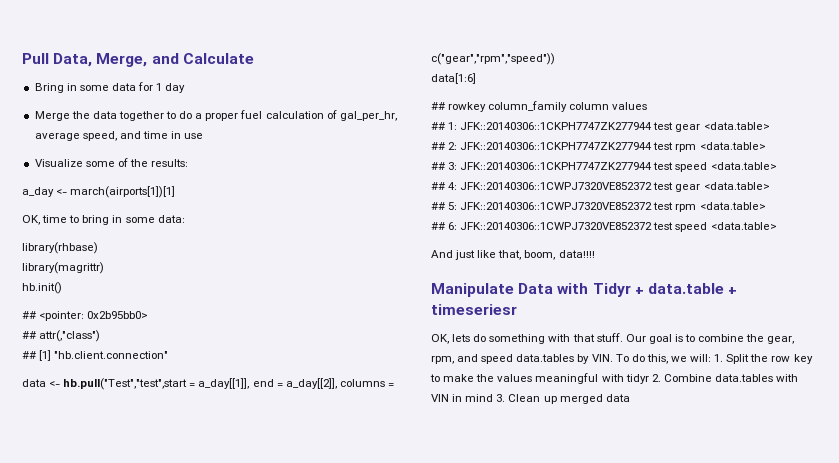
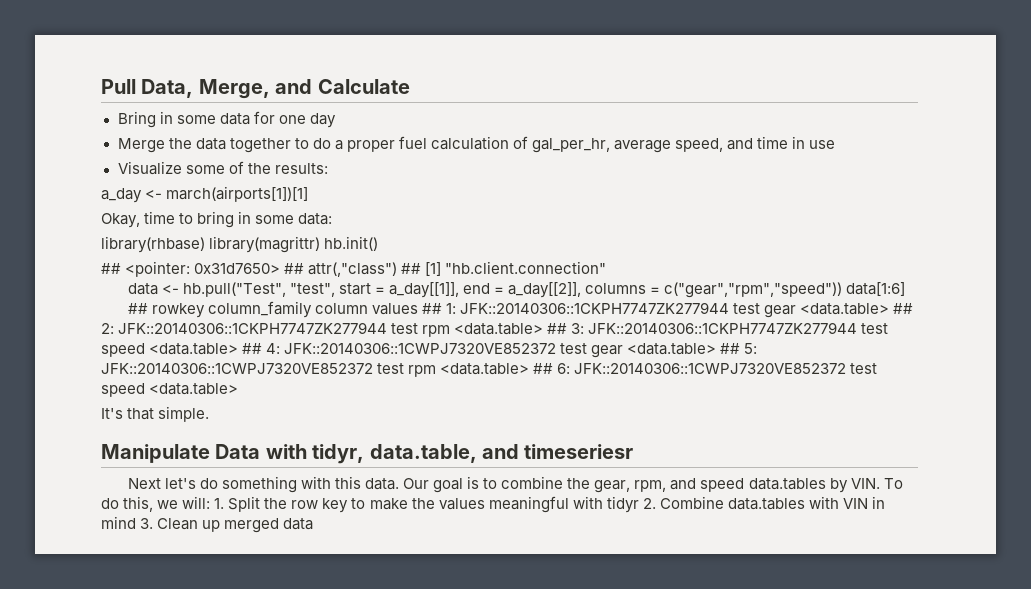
- Bring in some data for 1 day
+ Bring in some data for one day
- OK, time to bring in some data:
+ Okay, time to bring in some data:
- library(rhbase)
- library(magrittr)
- hb.init()
+ library(rhbase) library(magrittr) hb.init()
- ## <pointer: 0x2b95bb0>
- ## attr(,"class")
- ## [1] "hb.client.connection"
+ ## <pointer: 0x31d7650> ## attr(,"class") ## [1] "hb.client.connection"
- data <- hb.pull("Test","test",start = a_day[[1]], end = a_day[[2]], columns = c("gear","rpm","speed"))
- data[1:6]
+ data <- hb.pull("Test", "test", start = a_day[[1]], end = a_day[[2]], columns = c("gear","rpm","speed")) data[1:6]
- ## rowkey column_family column values
- ## 1: JFK::20140306::1CKPH7747ZK277944 test gear <data.table>
- ## 2: JFK::20140306::1CKPH7747ZK277944 test rpm <data.table>
- ## 3: JFK::20140306::1CKPH7747ZK277944 test speed <data.table>
- ## 4: JFK::20140306::1CWPJ7320VE852372 test gear <data.table>
- ## 5: JFK::20140306::1CWPJ7320VE852372 test rpm <data.table>
- ## 6: JFK::20140306::1CWPJ7320VE852372 test speed <data.table>
+ ## rowkey column_family column values ## 1: JFK::20140306::1CKPH7747ZK277944 test gear <data.table> ## 2: JFK::20140306::1CKPH7747ZK277944 test rpm <data.table> ## 3: JFK::20140306::1CKPH7747ZK277944 test speed <data.table> ## 4: JFK::20140306::1CWPJ7320VE852372 test gear <data.table> ## 5: JFK::20140306::1CWPJ7320VE852372 test rpm <data.table> ## 6: JFK::20140306::1CWPJ7320VE852372 test speed <data.table>
- And just like that, boom, data!!!!
+ It's that simple.
- Manipulate Data with Tidyr + data.table + timeseriesr
+ Manipulate Data with tidyr, data.table, and timeseriesr
- OK, lets do something with that stuff.
+ Next let's do something with this data.

